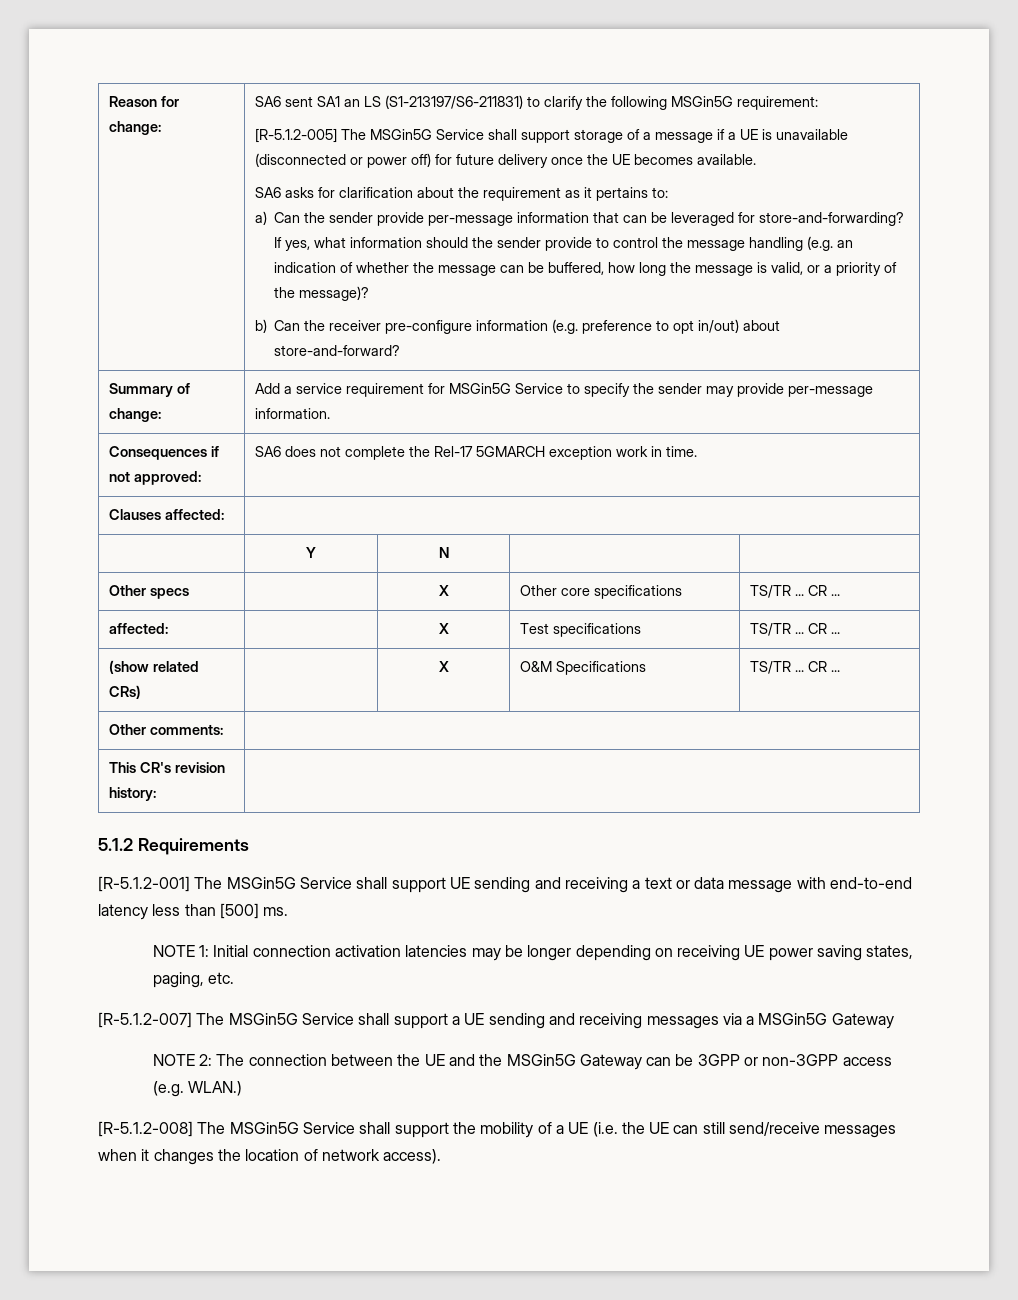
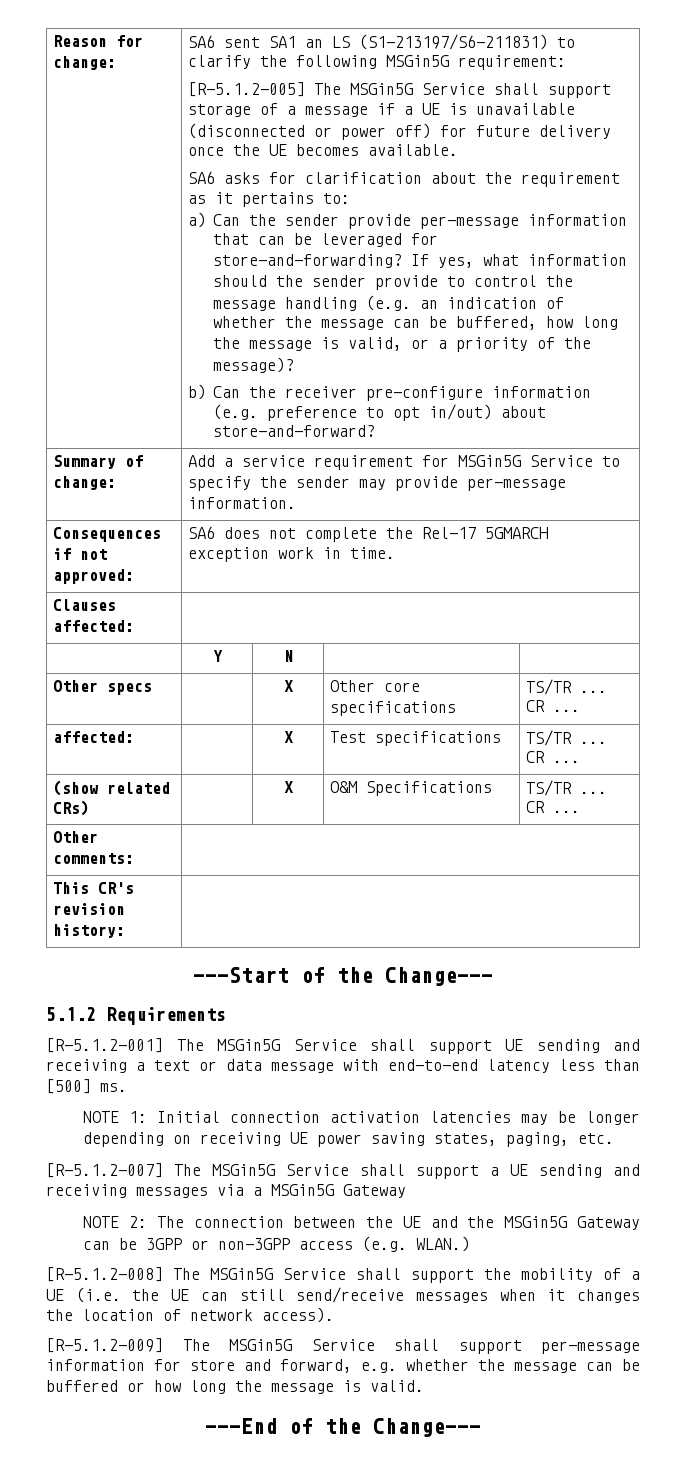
+ ---Start of the Change---
+ [R-5.1.2-009] The MSGin5G Service shall support per-message information for store and forward, e.g. whether the message can be buffered or how long the message is valid.
+ ---End of the Change---

